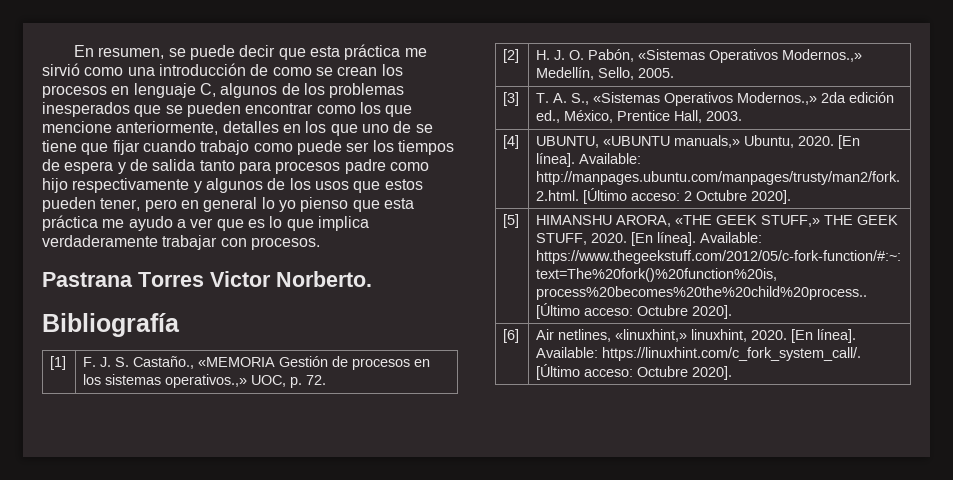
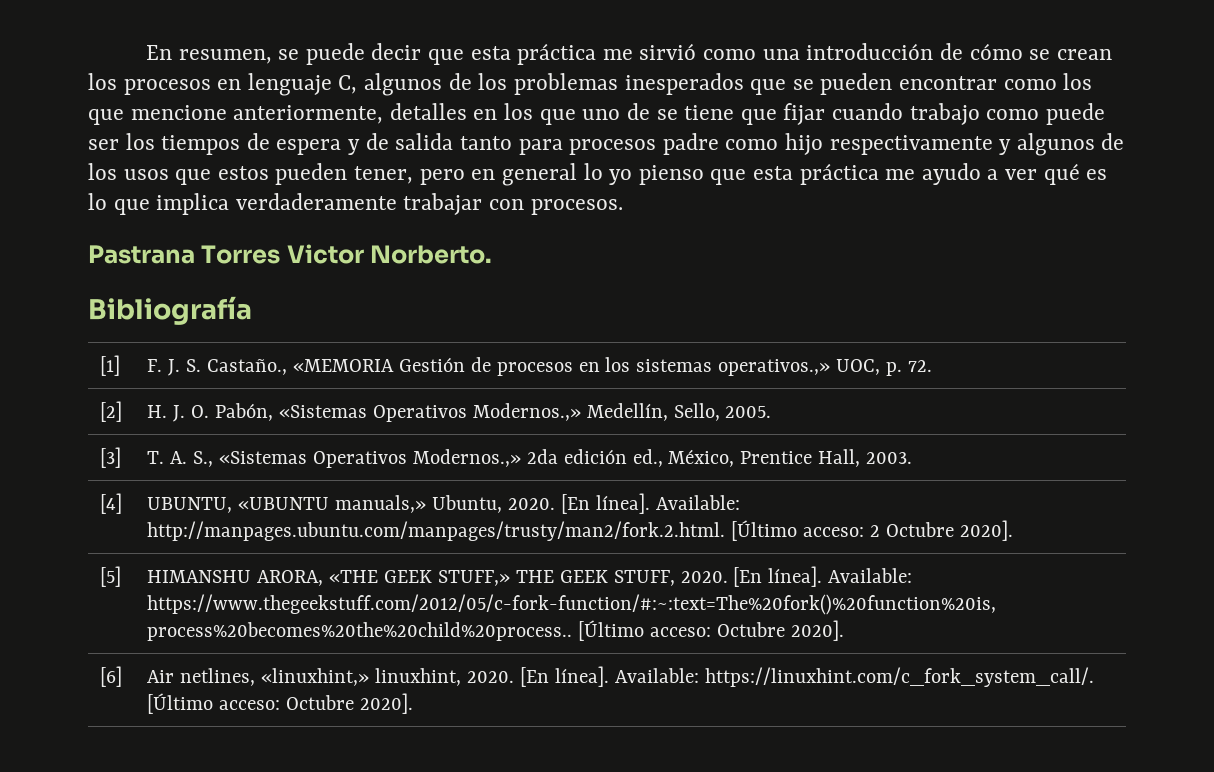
- En resumen, se puede decir que esta práctica me sirvió como una introducción de como se crean los procesos en lenguaje C, algunos de los problemas inesperados que se pueden encontrar como los que mencione anteriormente, detalles en los que uno de se tiene que fijar cuando trabajo como puede ser los tiempos de espera y de salida tanto para procesos padre como hijo respectivamente y algunos de los usos que estos pueden tener, pero en general lo yo pienso que esta práctica me ayudo a ver que es lo que implica verdaderamente trabajar con procesos.
+ En resumen, se puede decir que esta práctica me sirvió como una introducción de cómo se crean los procesos en lenguaje C, algunos de los problemas inesperados que se pueden encontrar como los que mencione anteriormente, detalles en los que uno de se tiene que fijar cuando trabajo como puede ser los tiempos de espera y de salida tanto para procesos padre como hijo respectivamente y algunos de los usos que estos pueden tener, pero en general lo yo pienso que esta práctica me ayudo a ver qué es lo que implica verdaderamente trabajar con procesos.

